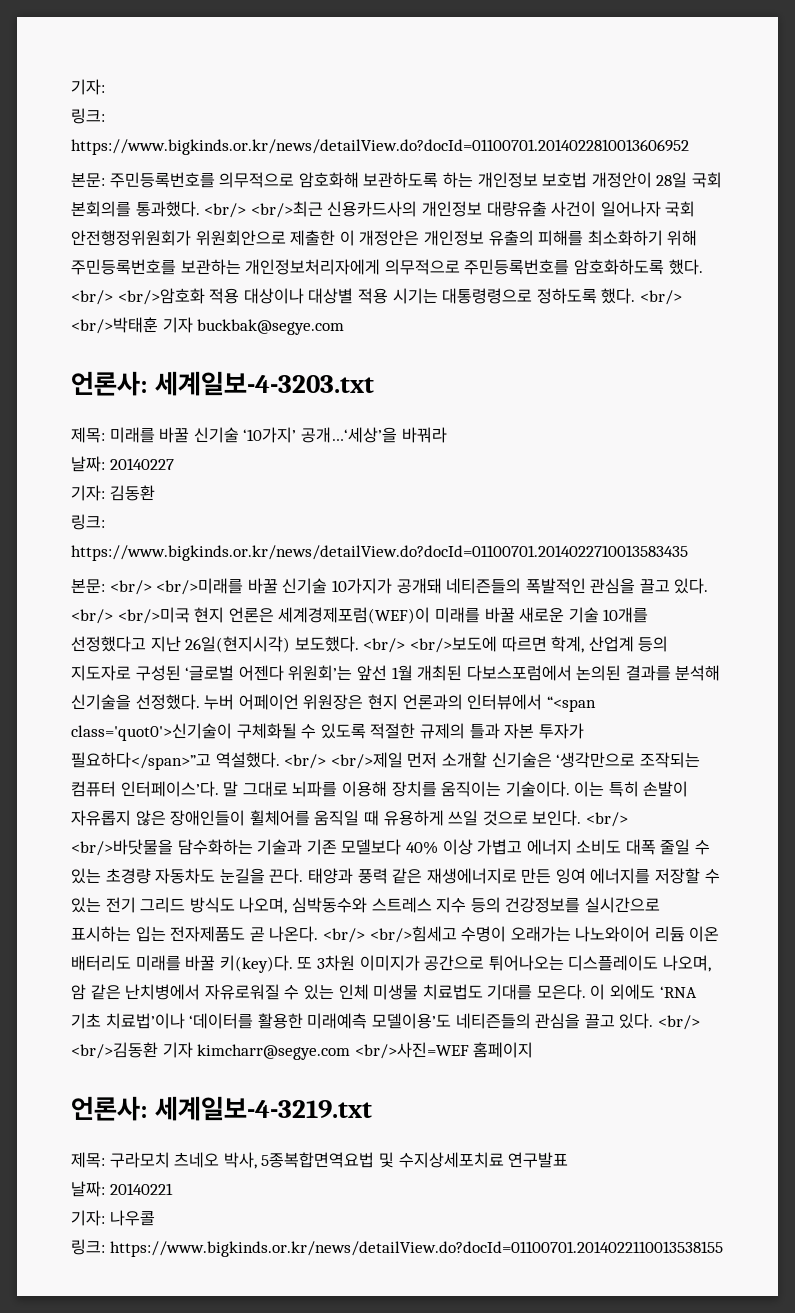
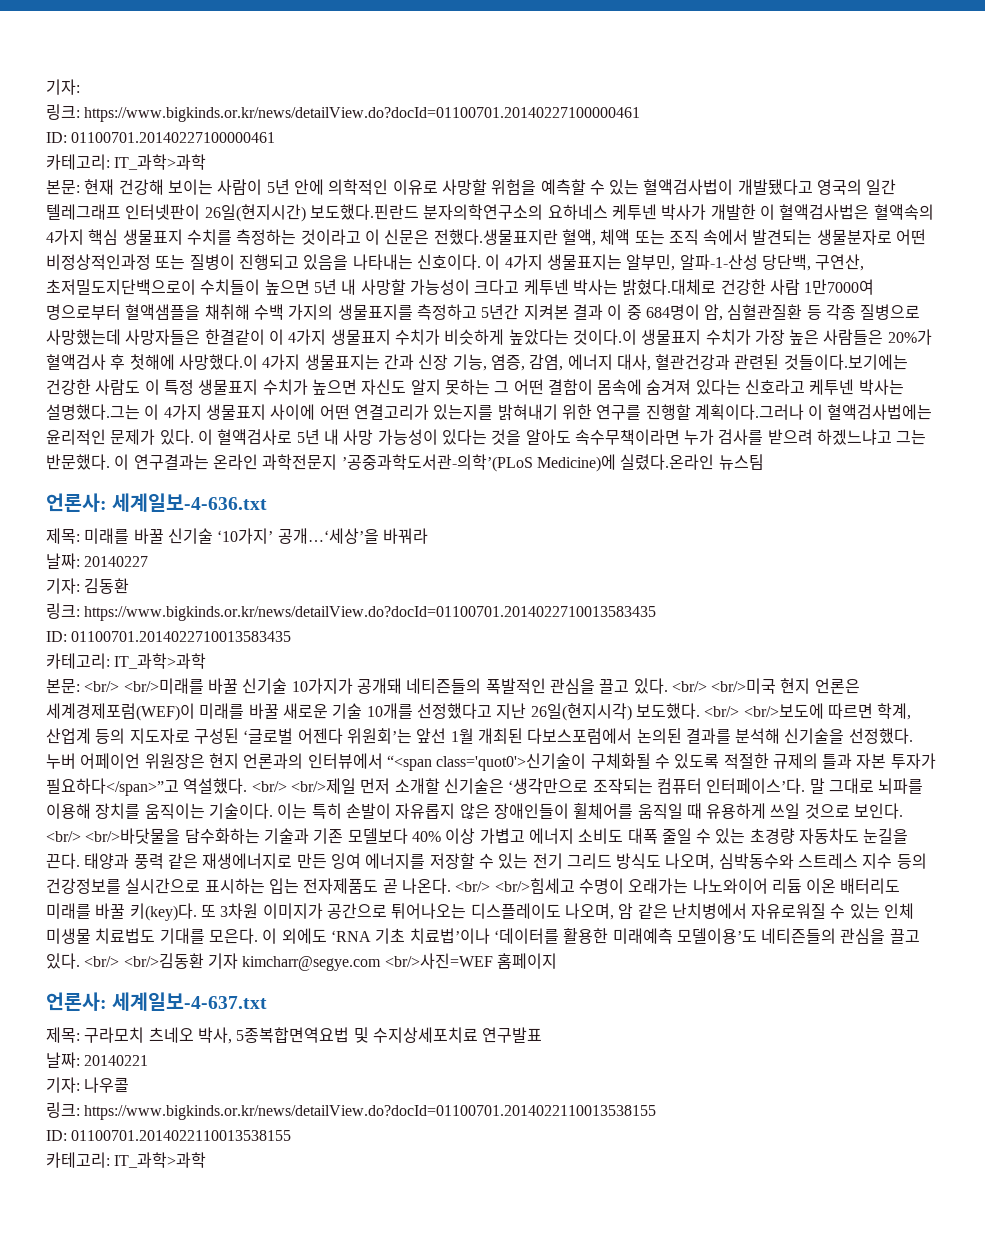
- 링크: https://www.bigkinds.or.kr/news/detailView.do?docId=01100701.2014022810013606952
- 본문: 주민등록번호를 의무적으로 암호화해 보관하도록 하는 개인정보 보호법 개정안이 28일 국회 본회의를 통과했다. <br/> <br/>최근 신용카드사의 개인정보 대량유출 사건이 일어나자 국회 안전행정위원회가 위원회안으로 제출한 이 개정안은 개인정보 유출의 피해를 최소화하기 위해 주민등록번호를 보관하는 개인정보처리자에게 의무적으로 주민등록번호를 암호화하도록 했다. <br/> <br/>암호화 적용 대상이나 대상별 적용 시기는 대통령령으로 정하도록 했다. <br/> <br/>박태훈 기자 buckbak@segye.com
- 언론사: 세계일보-4-3203.txt
+ 링크: https://www.bigkinds.or.kr/news/detailView.do?docId=01100701.20140227100000461
+ ID: 01100701.20140227100000461
+ 카테고리: IT_과학>과학
+ 본문: 현재 건강해 보이는 사람이 5년 안에 의학적인 이유로 사망할 위험을 예측할 수 있는 혈액검사법이 개발됐다고 영국의 일간 텔레그래프 인터넷판이 26일(현지시간) 보도했다.핀란드 분자의학연구소의 요하네스 케투넨 박사가 개발한 이 혈액검사법은 혈액속의 4가지 핵심 생물표지 수치를 측정하는 것이라고 이 신문은 전했다.생물표지란 혈액, 체액 또는 조직 속에서 발견되는 생물분자로 어떤 비정상적인과정 또는 질병이 진행되고 있음을 나타내는 신호이다. 이 4가지 생물표지는 알부민, 알파-1-산성 당단백, 구연산, 초저밀도지단백으로이 수치들이 높으면 5년 내 사망할 가능성이 크다고 케투넨 박사는 밝혔다.대체로 건강한 사람 1만7000여 명으로부터 혈액샘플을 채취해 수백 가지의 생물표지를 측정하고 5년간 지켜본 결과 이 중 684명이 암, 심혈관질환 등 각종 질병으로 사망했는데 사망자들은 한결같이 이 4가지 생물표지 수치가 비슷하게 높았다는 것이다.이 생물표지 수치가 가장 높은 사람들은 20%가 혈액검사 후 첫해에 사망했다.이 4가지 생물표지는 간과 신장 기능, 염증, 감염, 에너지 대사, 혈관건강과 관련된 것들이다.보기에는 건강한 사람도 이 특정 생물표지 수치가 높으면 자신도 알지 못하는 그 어떤 결함이 몸속에 숨겨져 있다는 신호라고 케투넨 박사는 설명했다.그는 이 4가지 생물표지 사이에 어떤 연결고리가 있는지를 밝혀내기 위한 연구를 진행할 계획이다.그러나 이 혈액검사법에는 윤리적인 문제가 있다. 이 혈액검사로 5년 내 사망 가능성이 있다는 것을 알아도 속수무책이라면 누가 검사를 받으려 하겠느냐고 그는 반문했다. 이 연구결과는 온라인 과학전문지 ’공중과학도서관-의학’(PLoS Medicine)에 실렸다.온라인 뉴스팀
+ 언론사: 세계일보-4-636.txt
+ ID: 01100701.2014022710013583435
+ 카테고리: IT_과학>과학
- 언론사: 세계일보-4-3219.txt
+ 언론사: 세계일보-4-637.txt
+ ID: 01100701.2014022110013538155
+ 카테고리: IT_과학>과학

